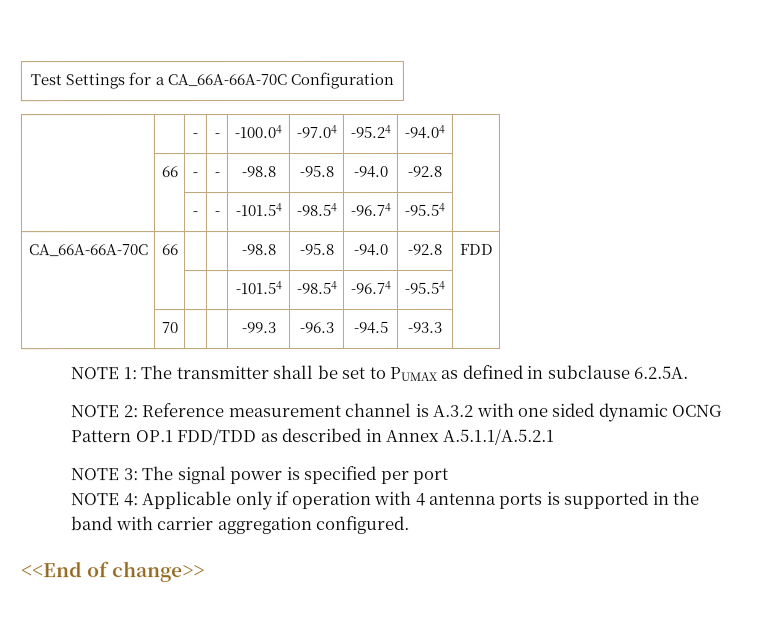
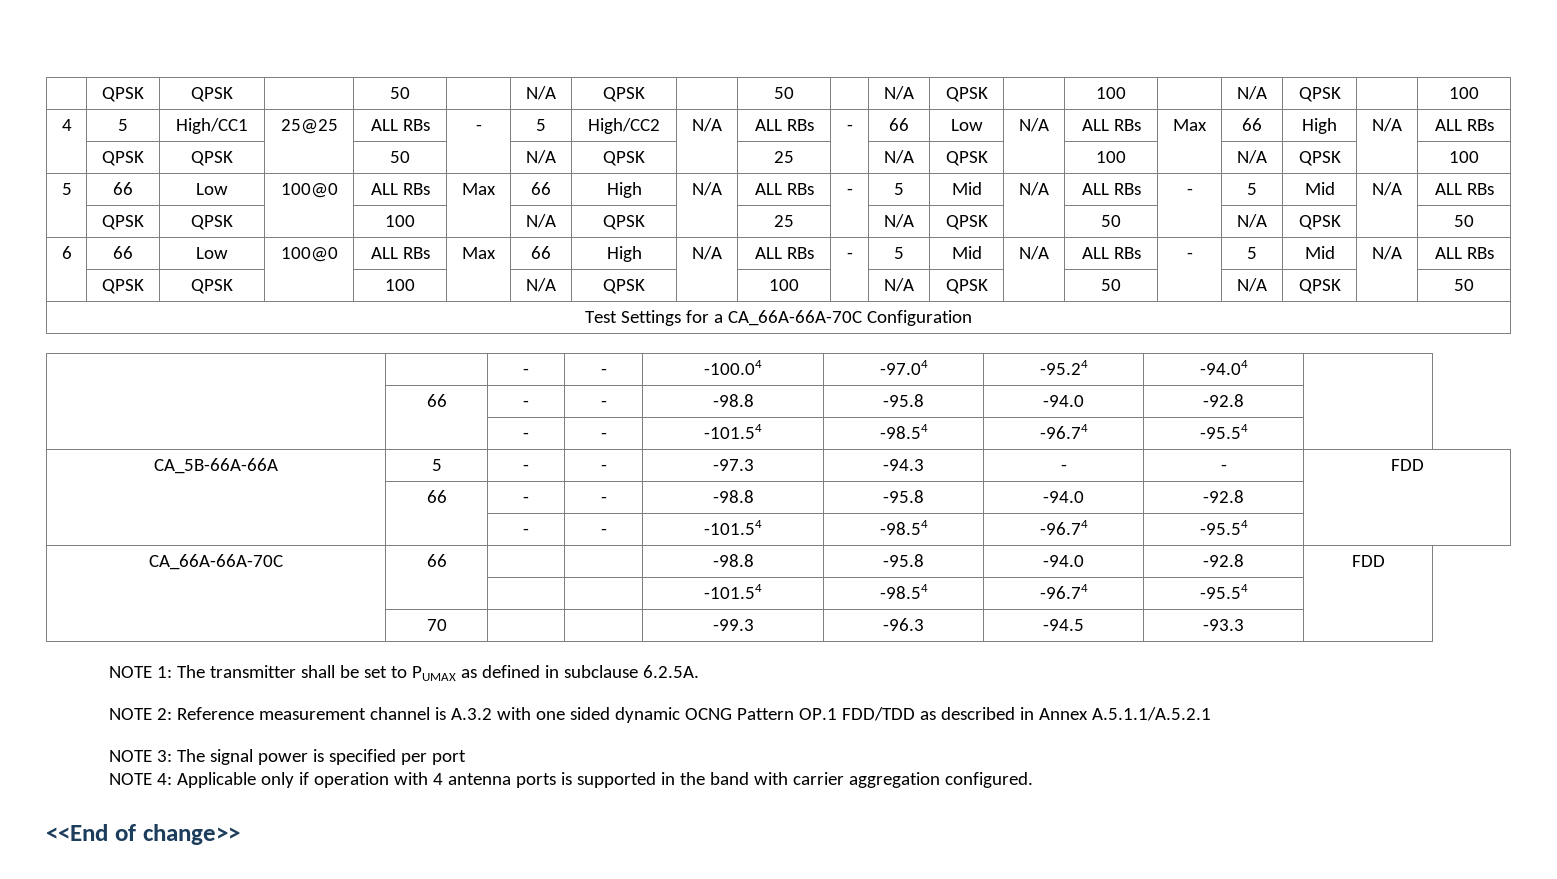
+ | QPSK | QPSK | | 50 | | N/A | QPSK | | 50 | | N/A | QPSK | | 100 | | N/A | QPSK | | 100
+ 4 | 5 | High/CC1 | 25@25 | ALL RBs | - | 5 | High/CC2 | N/A | ALL RBs | - | 66 | Low | N/A | ALL RBs | Max | 66 | High | N/A | ALL RBs
+ | QPSK | QPSK | | 50 | | N/A | QPSK | | 25 | | N/A | QPSK | | 100 | | N/A | QPSK | | 100
+ 5 | 66 | Low | 100@0 | ALL RBs | Max | 66 | High | N/A | ALL RBs | - | 5 | Mid | N/A | ALL RBs | - | 5 | Mid | N/A | ALL RBs
+ | QPSK | QPSK | | 100 | | N/A | QPSK | | 25 | | N/A | QPSK | | 50 | | N/A | QPSK | | 50
+ 6 | 66 | Low | 100@0 | ALL RBs | Max | 66 | High | N/A | ALL RBs | - | 5 | Mid | N/A | ALL RBs | - | 5 | Mid | N/A | ALL RBs
+ | QPSK | QPSK | | 100 | | N/A | QPSK | | 100 | | N/A | QPSK | | 50 | | N/A | QPSK | | 50
+ CA_5B-66A-66A | 5 | - | - | -97.3 | -94.3 | - | - | FDD
+ | 66 | - | - | -98.8 | -95.8 | -94.0 | -92.8 |
+ | | - | - | -101.54 | -98.54 | -96.74 | -95.54 |

